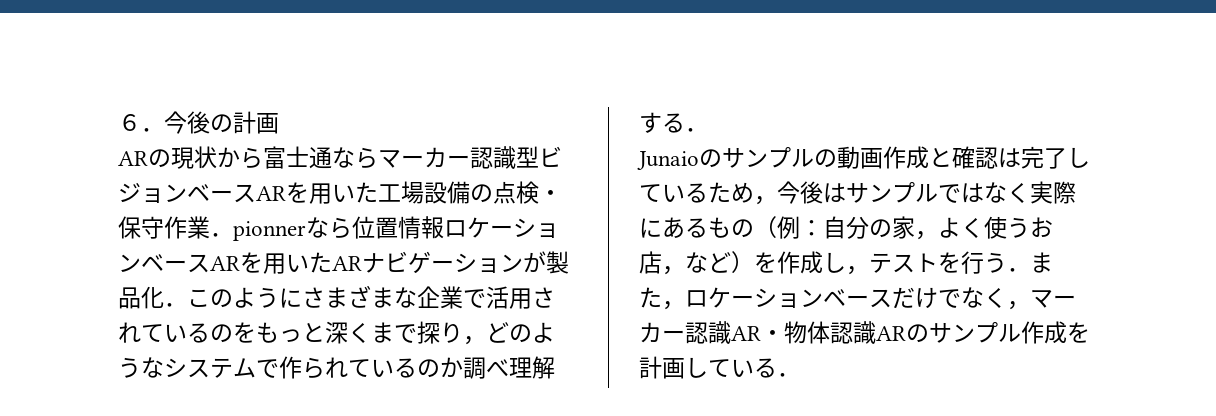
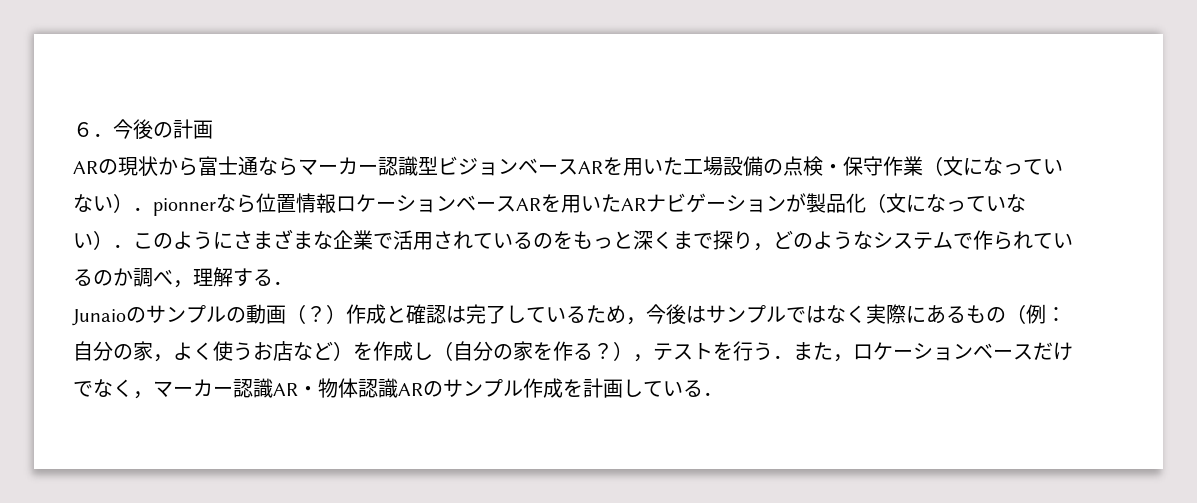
- ARの現状から富士通ならマーカー認識型ビジョンベースARを用いた工場設備の点検・保守作業．pionnerなら位置情報ロケーションベースARを用いたARナビゲーションが製品化．このようにさまざまな企業で活用されているのをもっと深くまで探り，どのようなシステムで作られているのか調べ理解する．
+ ARの現状から富士通ならマーカー認識型ビジョンベースARを用いた工場設備の点検・保守作業（文になっていない）．pionnerなら位置情報ロケーションベースARを用いたARナビゲーションが製品化（文になっていない）．このようにさまざまな企業で活用されているのをもっと深くまで探り，どのようなシステムで作られているのか調べ，理解する．
- Junaioのサンプルの動画作成と確認は完了しているため，今後はサンプルではなく実際にあるもの（例：自分の家，よく使うお店，など）を作成し，テストを行う．また，ロケーションベースだけでなく，マーカー認識AR・物体認識ARのサンプル作成を計画している．
+ Junaioのサンプルの動画（？）作成と確認は完了しているため，今後はサンプルではなく実際にあるもの（例：自分の家，よく使うお店など）を作成し（自分の家を作る？），テストを行う．また，ロケーションベースだけでなく，マーカー認識AR・物体認識ARのサンプル作成を計画している．

